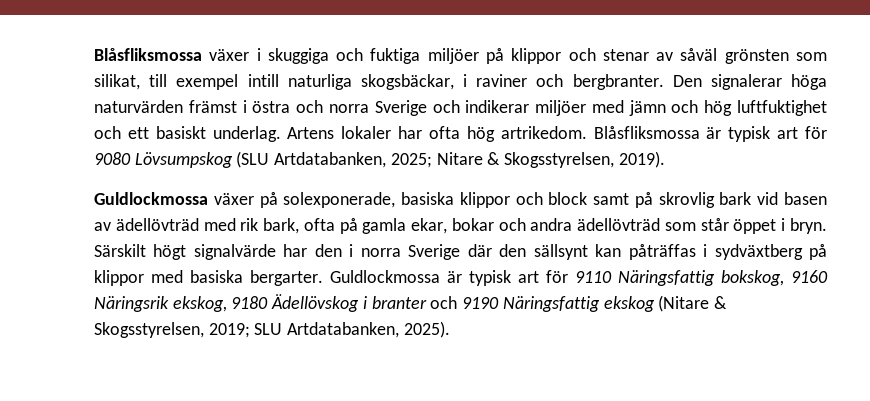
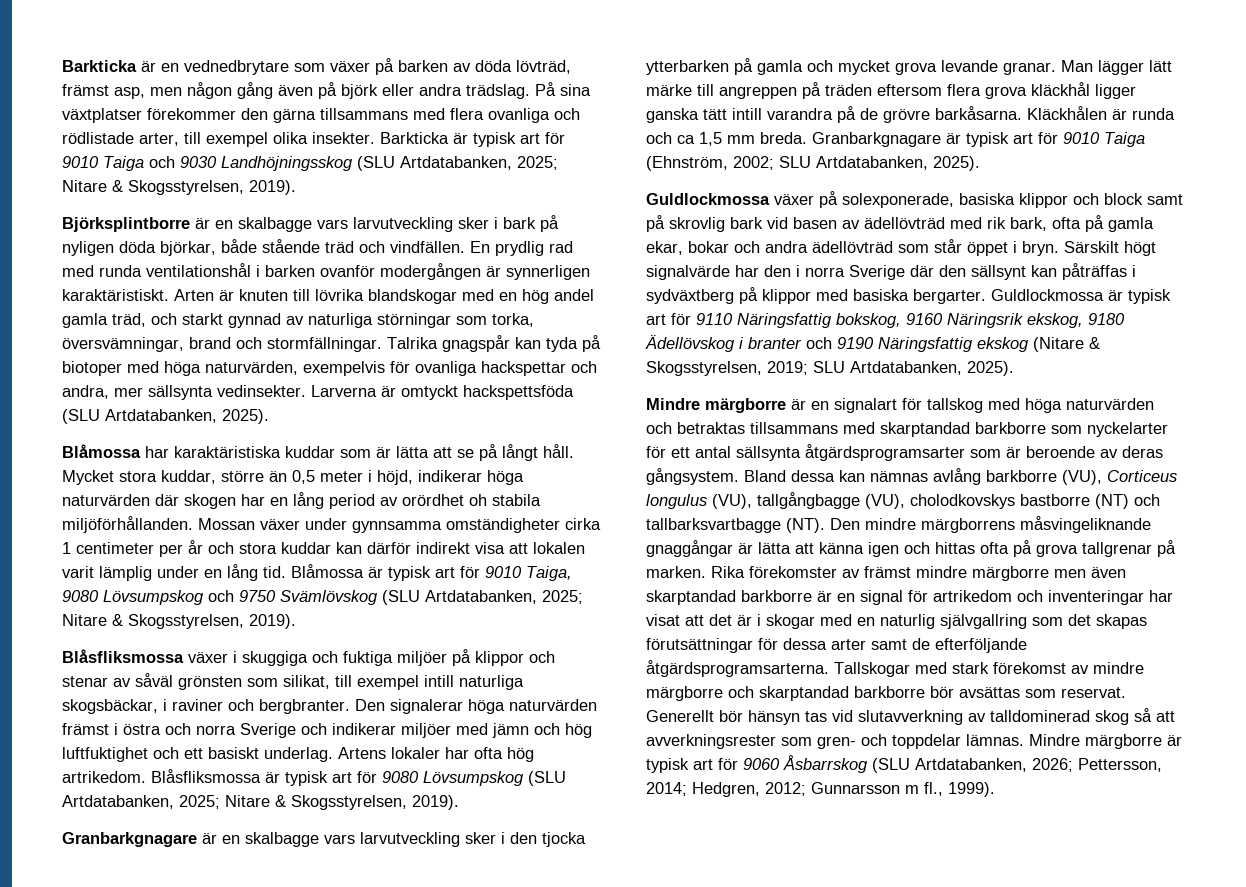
+ Barkticka är en vednedbrytare som växer på barken av döda lövträd, främst asp, men någon gång även på björk eller andra trädslag. På sina växtplatser förekommer den gärna tillsammans med flera ovanliga och rödlistade arter, till exempel olika insekter. Barkticka är typisk art för 9010 Taiga och 9030 Landhöjningsskog (SLU Artdatabanken, 2025; Nitare & Skogsstyrelsen, 2019).
+ Björksplintborre är en skalbagge vars larvutveckling sker i bark på nyligen döda björkar, både stående träd och vindfällen. En prydlig rad med runda ventilationshål i barken ovanför modergången är synnerligen karaktäristiskt. Arten är knuten till lövrika blandskogar med en hög andel gamla träd, och starkt gynnad av naturliga störningar som torka, översvämningar, brand och stormfällningar. Talrika gnagspår kan tyda på biotoper med höga naturvärden, exempelvis för ovanliga hackspettar och andra, mer sällsynta vedinsekter. Larverna är omtyckt hackspettsföda (SLU Artdatabanken, 2025).
+ Blåmossa har karaktäristiska kuddar som är lätta att se på långt håll. Mycket stora kuddar, större än 0,5 meter i höjd, indikerar höga naturvärden där skogen har en lång period av orördhet oh stabila miljöförhållanden. Mossan växer under gynnsamma omständigheter cirka 1 centimeter per år och stora kuddar kan därför indirekt visa att lokalen varit lämplig under en lång tid. Blåmossa är typisk art för 9010 Taiga, 9080 Lövsumpskog och 9750 Svämlövskog (SLU Artdatabanken, 2025; Nitare & Skogsstyrelsen, 2019).
+ Granbarkgnagare är en skalbagge vars larvutveckling sker i den tjocka ytterbarken på gamla och mycket grova levande granar. Man lägger lätt märke till angreppen på träden eftersom flera grova kläckhål ligger ganska tätt intill varandra på de grövre barkåsarna. Kläckhålen är runda och ca 1,5 mm breda. Granbarkgnagare är typisk art för 9010 Taiga (Ehnström, 2002; SLU Artdatabanken, 2025).
+ Mindre märgborre är en signalart för tallskog med höga naturvärden och betraktas tillsammans med skarptandad barkborre som nyckelarter för ett antal sällsynta åtgärdsprogramsarter som är beroende av deras gångsystem. Bland dessa kan nämnas avlång barkborre (VU), Corticeus longulus (VU), tallgångbagge (VU), cholodkovskys bastborre (NT) och tallbarksvartbagge (NT). Den mindre märgborrens måsvingeliknande gnaggångar är lätta att känna igen och hittas ofta på grova tallgrenar på marken. Rika förekomster av främst mindre märgborre men även skarptandad barkborre är en signal för artrikedom och inventeringar har visat att det är i skogar med en naturlig självgallring som det skapas förutsättningar för dessa arter samt de efterföljande åtgärdsprogramsarterna. Tallskogar med stark förekomst av mindre märgborre och skarptandad barkborre bör avsättas som reservat. Generellt bör hänsyn tas vid slutavverkning av talldominerad skog så att avverkningsrester som gren- och toppdelar lämnas. Mindre märgborre är typisk art för 9060 Åsbarrskog (SLU Artdatabanken, 2026; Pettersson, 2014; Hedgren, 2012; Gunnarsson m fl., 1999).

